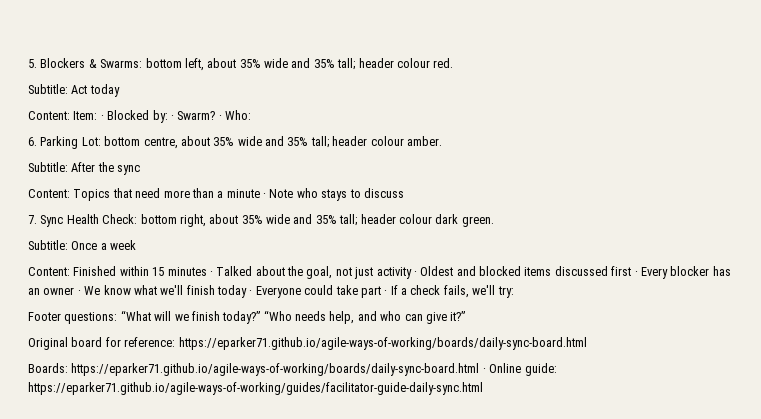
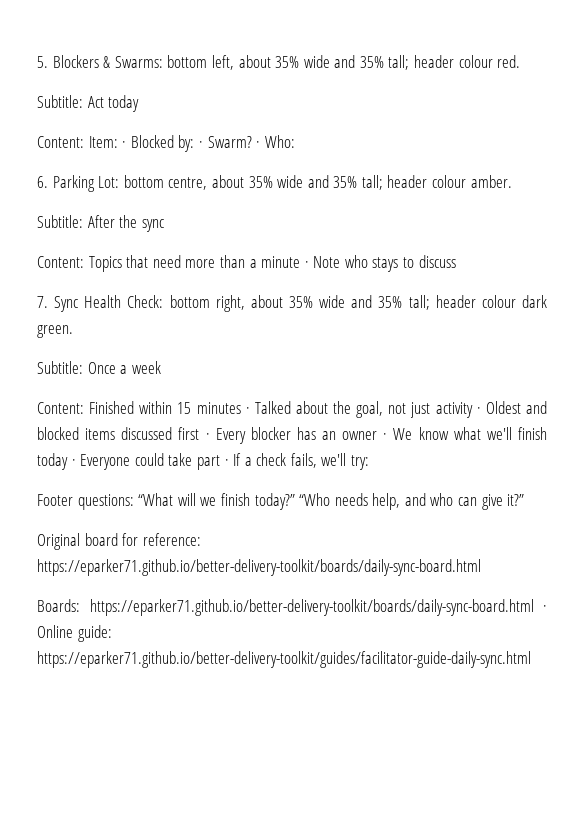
- Original board for reference: https://eparker71.github.io/agile-ways-of-working/boards/daily-sync-board.html
+ Original board for reference: https://eparker71.github.io/better-delivery-toolkit/boards/daily-sync-board.html
- Boards: https://eparker71.github.io/agile-ways-of-working/boards/daily-sync-board.html · Online guide: https://eparker71.github.io/agile-ways-of-working/guides/facilitator-guide-daily-sync.html
+ Boards: https://eparker71.github.io/better-delivery-toolkit/boards/daily-sync-board.html · Online guide: https://eparker71.github.io/better-delivery-toolkit/guides/facilitator-guide-daily-sync.html

